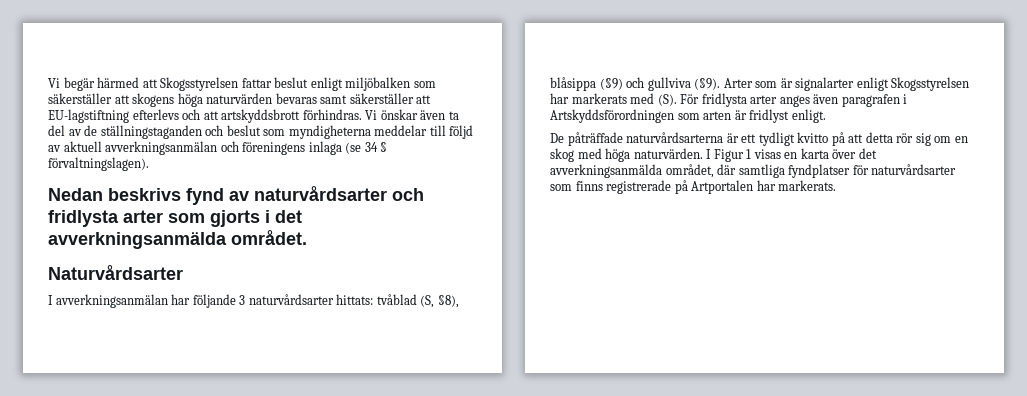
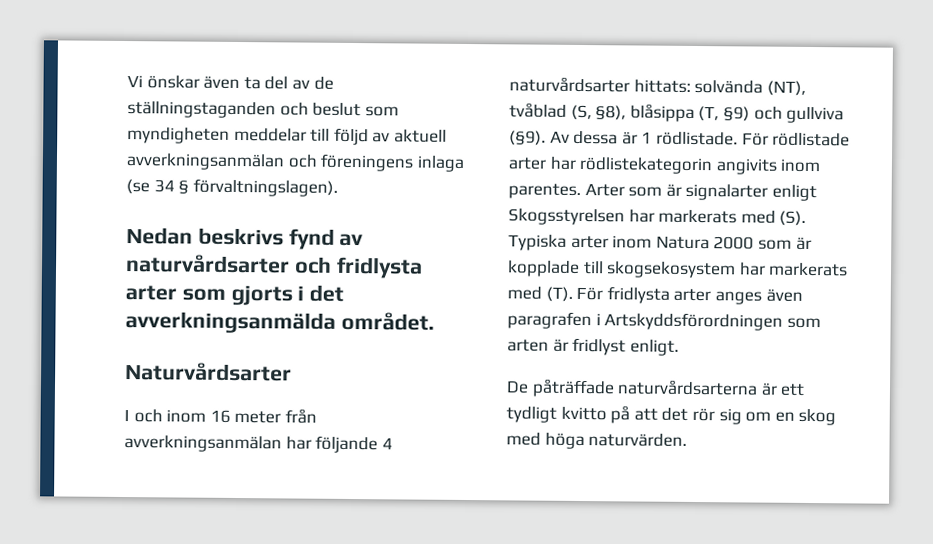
- Vi begär härmed att Skogsstyrelsen fattar beslut enligt miljöbalken som säkerställer att skogens höga naturvärden bevaras samt säkerställer att EU-lagstiftning efterlevs och att artskyddsbrott förhindras. Vi önskar även ta del av de ställningstaganden och beslut som myndigheterna meddelar till följd av aktuell avverkningsanmälan och föreningens inlaga (se 34 § förvaltningslagen).
+ Vi önskar även ta del av de ställningstaganden och beslut som myndigheten meddelar till följd av aktuell avverkningsanmälan och föreningens inlaga (se 34 § förvaltningslagen).
- I avverkningsanmälan har följande 3 naturvårdsarter hittats: tvåblad (S, §8), blåsippa (§9) och gullviva (§9).
+ I och inom 16 meter från avverkningsanmälan har följande 4 naturvårdsarter hittats: solvända (NT), tvåblad (S, §8), blåsippa (T, §9) och gullviva (§9).
+ Av dessa är 1 rödlistade. För rödlistade arter har rödlistekategorin angivits inom parentes.
- Arter som är signalarter enligt Skogsstyrelsen har markerats med (S). För fridlysta arter anges även paragrafen i Artskyddsförordningen som arten är fridlyst enligt.
+ Arter som är signalarter enligt Skogsstyrelsen har markerats med (S). Typiska arter inom Natura 2000 som är kopplade till skogsekosystem har markerats med (T). För fridlysta arter anges även paragrafen i Artskyddsförordningen som arten är fridlyst enligt.
- De påträffade naturvårdsarterna är ett tydligt kvitto på att detta rör sig om en skog med höga naturvärden. I Figur 1 visas en karta över det avverkningsanmälda området, där samtliga fyndplatser för naturvårdsarter som finns registrerade på Artportalen har markerats.
+ De påträffade naturvårdsarterna är ett tydligt kvitto på att det rör sig om en skog med höga naturvärden.

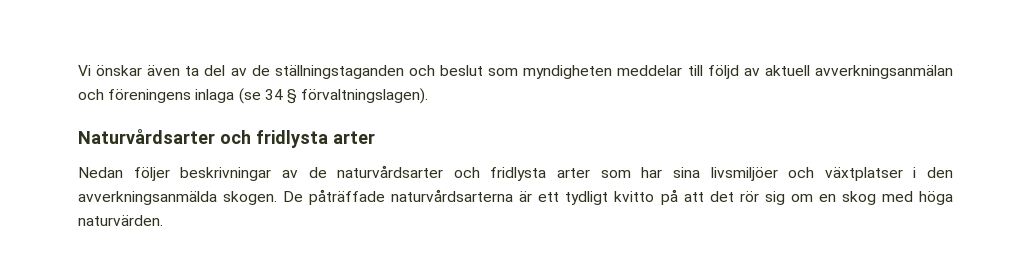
- Nedan beskrivs fynd av naturvårdsarter och fridlysta arter som gjorts i det avverkningsanmälda området.
- Naturvårdsarter
- I och inom 16 meter från avverkningsanmälan har följande 4 naturvårdsarter hittats: solvända (NT), tvåblad (S, §8), blåsippa (T, §9) och gullviva (§9). Av dessa är 1 rödlistade. För rödlistade arter har rödlistekategorin angivits inom parentes. Arter som är signalarter enligt Skogsstyrelsen har markerats med (S). Typiska arter inom Natura 2000 som är kopplade till skogsekosystem har markerats med (T). För fridlysta arter anges även paragrafen i Artskyddsförordningen som arten är fridlyst enligt.
- De påträffade naturvårdsarterna är ett tydligt kvitto på att det rör sig om en skog med höga naturvärden.
+ Naturvårdsarter och fridlysta arter
+ Nedan följer beskrivningar av de naturvårdsarter och fridlysta arter som har sina livsmiljöer och växtplatser i den avverkningsanmälda skogen. De påträffade naturvårdsarterna är ett tydligt kvitto på att det rör sig om en skog med höga naturvärden.

